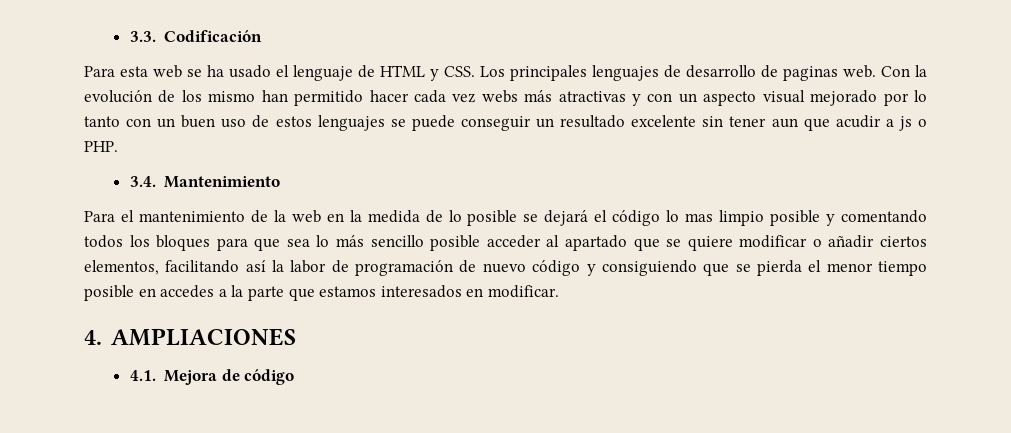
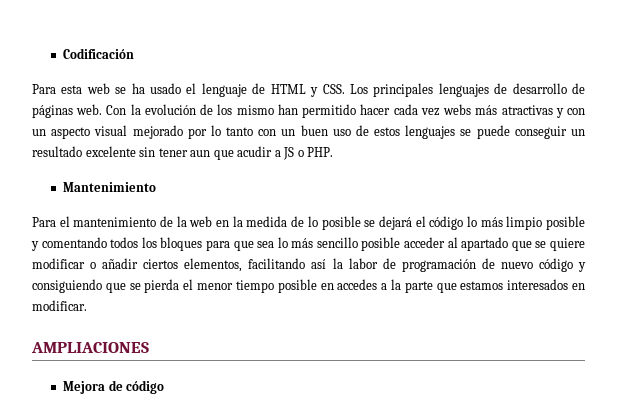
- 3.3. Codificación
+ Codificación
- Para esta web se ha usado el lenguaje de HTML y CSS. Los principales lenguajes de desarrollo de paginas web.
+ Para esta web se ha usado el lenguaje de HTML y CSS. Los principales lenguajes de desarrollo de páginas web.
- Con la evolución de los mismo han permitido hacer cada vez webs más atractivas y con un aspecto visual mejorado por lo tanto con un buen uso de estos lenguajes se puede conseguir un resultado excelente sin tener aun que acudir a js o PHP.
+ Con la evolución de los mismo han permitido hacer cada vez webs más atractivas y con un aspecto visual mejorado por lo tanto con un buen uso de estos lenguajes se puede conseguir un resultado excelente sin tener aun que acudir a JS o PHP.
- 3.4. Mantenimiento
+ Mantenimiento
- Para el mantenimiento de la web en la medida de lo posible se dejará el código lo mas limpio posible y comentando todos los bloques para que sea lo más sencillo posible acceder al apartado que se quiere modificar o añadir ciertos elementos, facilitando así la labor de programación de nuevo código y consiguiendo que se pierda el menor tiempo posible en accedes a la parte que estamos interesados en modificar.
+ Para el mantenimiento de la web en la medida de lo posible se dejará el código lo más limpio posible y comentando todos los bloques para que sea lo más sencillo posible acceder al apartado que se quiere modificar o añadir ciertos elementos, facilitando así la labor de programación de nuevo código y consiguiendo que se pierda el menor tiempo posible en accedes a la parte que estamos interesados en modificar.
- 4. AMPLIACIONES
+ AMPLIACIONES
- 4.1. Mejora de código
+ Mejora de código

